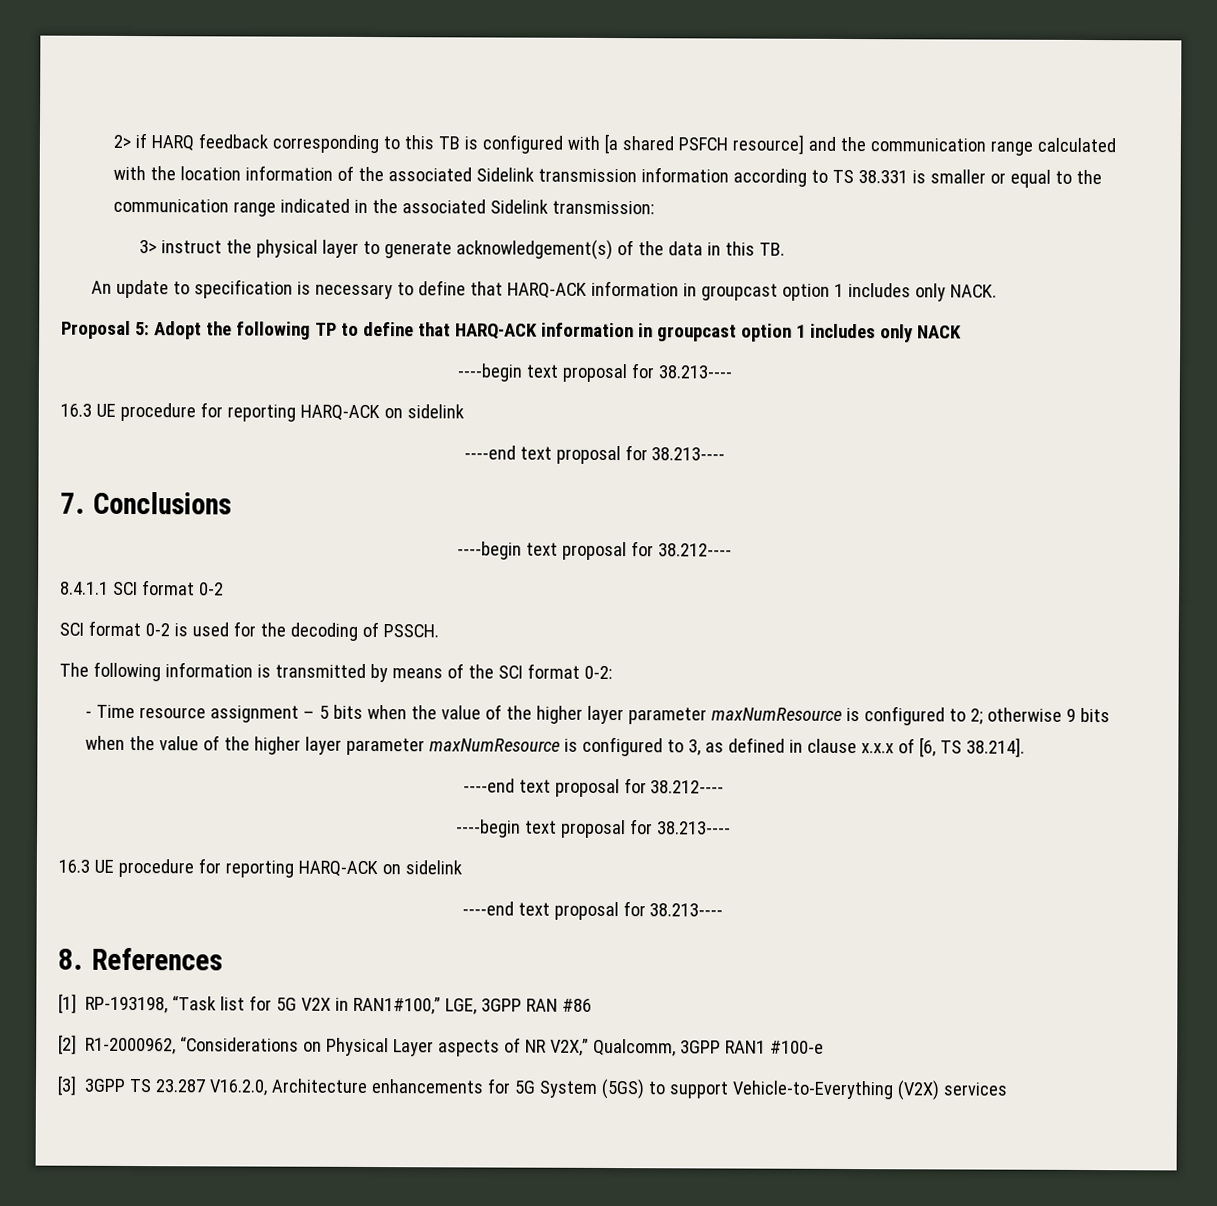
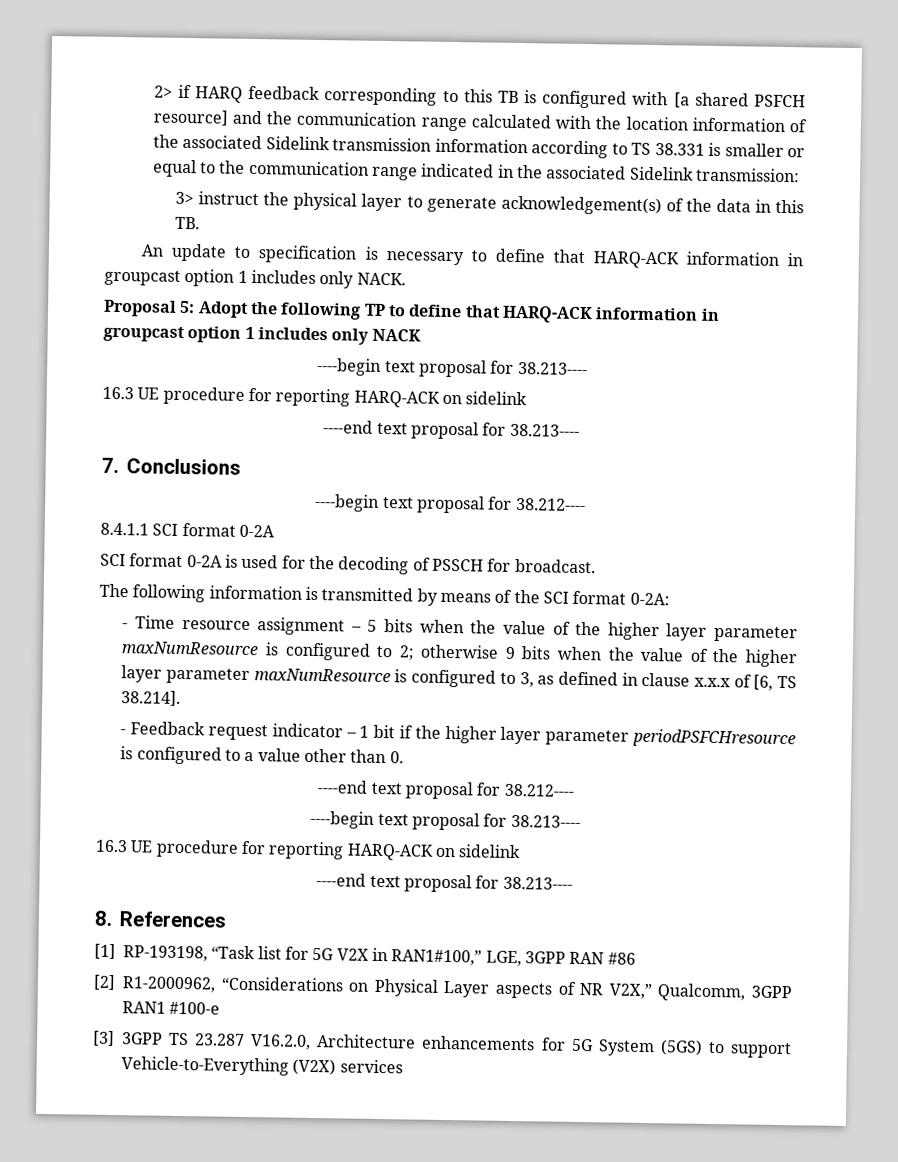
- 8.4.1.1 SCI format 0-2
- SCI format 0-2 is used for the decoding of PSSCH.
+ 8.4.1.1 SCI format 0-2A
+ SCI format 0-2A is used for the decoding of PSSCH for broadcast.
- The following information is transmitted by means of the SCI format 0-2:
+ The following information is transmitted by means of the SCI format 0-2A:
+ - Feedback request indicator – 1 bit if the higher layer parameter periodPSFCHresource is configured to a value other than 0.

